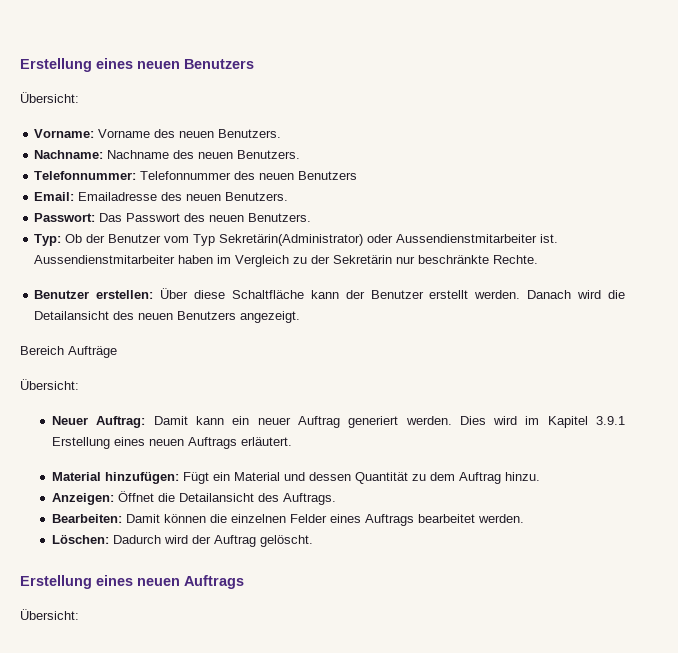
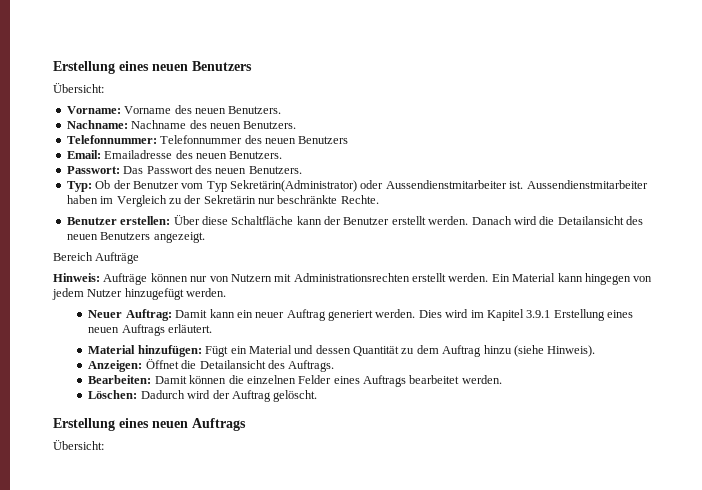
  Bereich Aufträge
- Übersicht:
+ Hinweis: Aufträge können nur von Nutzern mit Administrationsrechten erstellt werden. Ein Material kann hingegen von jedem Nutzer hinzugefügt werden.
- Material hinzufügen: Fügt ein Material und dessen Quantität zu dem Auftrag hinzu.
+ Material hinzufügen: Fügt ein Material und dessen Quantität zu dem Auftrag hinzu (siehe Hinweis).

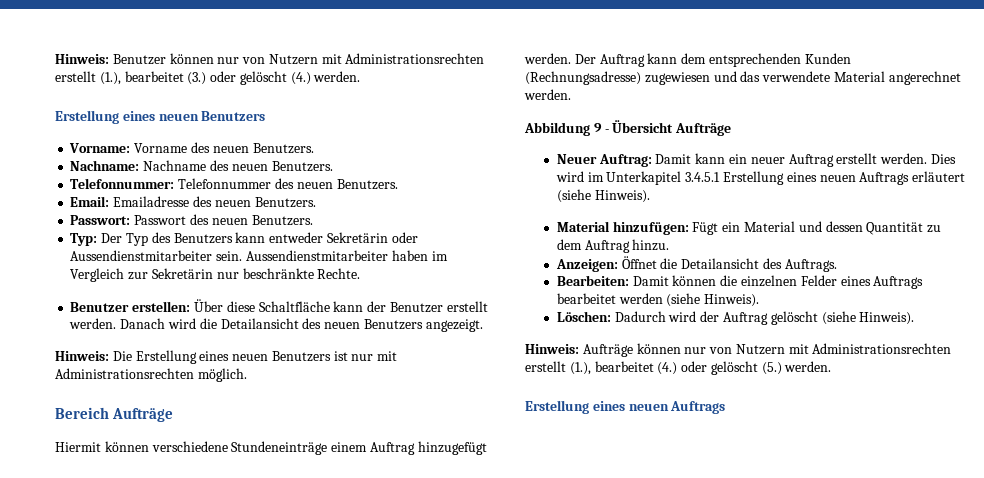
+ Hinweis: Benutzer können nur von Nutzern mit Administrationsrechten erstellt (1.), bearbeitet (3.) oder gelöscht (4.) werden.
  Erstellung eines neuen Benutzers
- Übersicht:
- Telefonnummer: Telefonnummer des neuen Benutzers
+ Telefonnummer: Telefonnummer des neuen Benutzers.
- Passwort: Das Passwort des neuen Benutzers.
+ Passwort: Passwort des neuen Benutzers.
- Typ: Ob der Benutzer vom Typ Sekretärin(Administrator) oder Aussendienstmitarbeiter ist.
+ Typ: Der Typ des Benutzers kann entweder Sekretärin oder Aussendienstmitarbeiter sein.
- Aussendienstmitarbeiter haben im Vergleich zu der Sekretärin nur beschränkte Rechte.
+ Aussendienstmitarbeiter haben im Vergleich zur Sekretärin nur beschränkte Rechte.
+ Hinweis: Die Erstellung eines neuen Benutzers ist nur mit Administrationsrechten möglich.
  Bereich Aufträge
- Hinweis: Aufträge können nur von Nutzern mit Administrationsrechten erstellt werden. Ein Material kann hingegen von jedem Nutzer hinzugefügt werden.
+ Hiermit können verschiedene Stundeneinträge einem Auftrag hinzugefügt werden. Der Auftrag kann dem entsprechenden Kunden (Rechnungsadresse) zugewiesen und das verwendete Material angerechnet werden.
+ Abbildung 9 - Übersicht Aufträge
- Neuer Auftrag: Damit kann ein neuer Auftrag generiert werden.
+ Neuer Auftrag: Damit kann ein neuer Auftrag erstellt werden.
- Dies wird im Kapitel 3.9.1 Erstellung eines neuen Auftrags erläutert.
+ Dies wird im Unterkapitel 3.4.5.1 Erstellung eines neuen Auftrags erläutert (siehe Hinweis).
- Material hinzufügen: Fügt ein Material und dessen Quantität zu dem Auftrag hinzu (siehe Hinweis).
+ Material hinzufügen: Fügt ein Material und dessen Quantität zu dem Auftrag hinzu.
- Bearbeiten: Damit können die einzelnen Felder eines Auftrags bearbeitet werden.
+ Bearbeiten: Damit können die einzelnen Felder eines Auftrags bearbeitet werden (siehe Hinweis).
- Löschen: Dadurch wird der Auftrag gelöscht.
+ Löschen: Dadurch wird der Auftrag gelöscht (siehe Hinweis).
+ Hinweis: Aufträge können nur von Nutzern mit Administrationsrechten erstellt (1.), bearbeitet (4.) oder gelöscht (5.) werden.
  Erstellung eines neuen Auftrags
- Übersicht:

